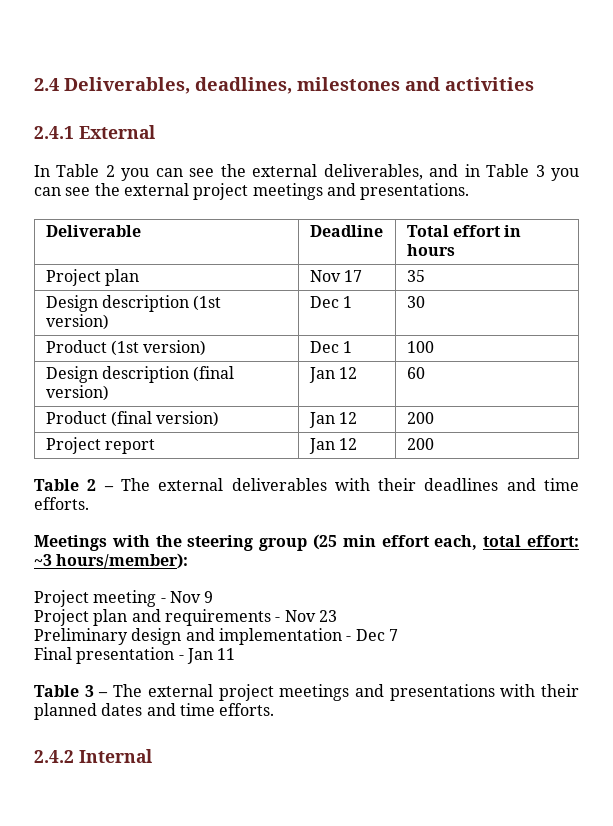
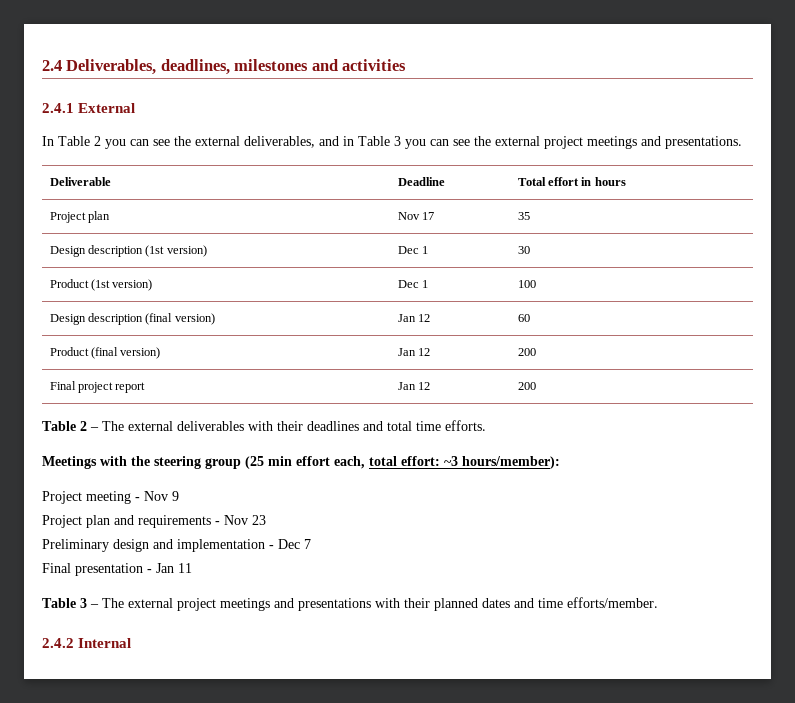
- Project report | Jan 12 | 200
+ Final project report | Jan 12 | 200
- Table 2 – The external deliverables with their deadlines and time efforts.
+ Table 2 – The external deliverables with their deadlines and total time efforts.
- Table 3 – The external project meetings and presentations with their planned dates and time efforts.
+ Table 3 – The external project meetings and presentations with their planned dates and time efforts/member.

